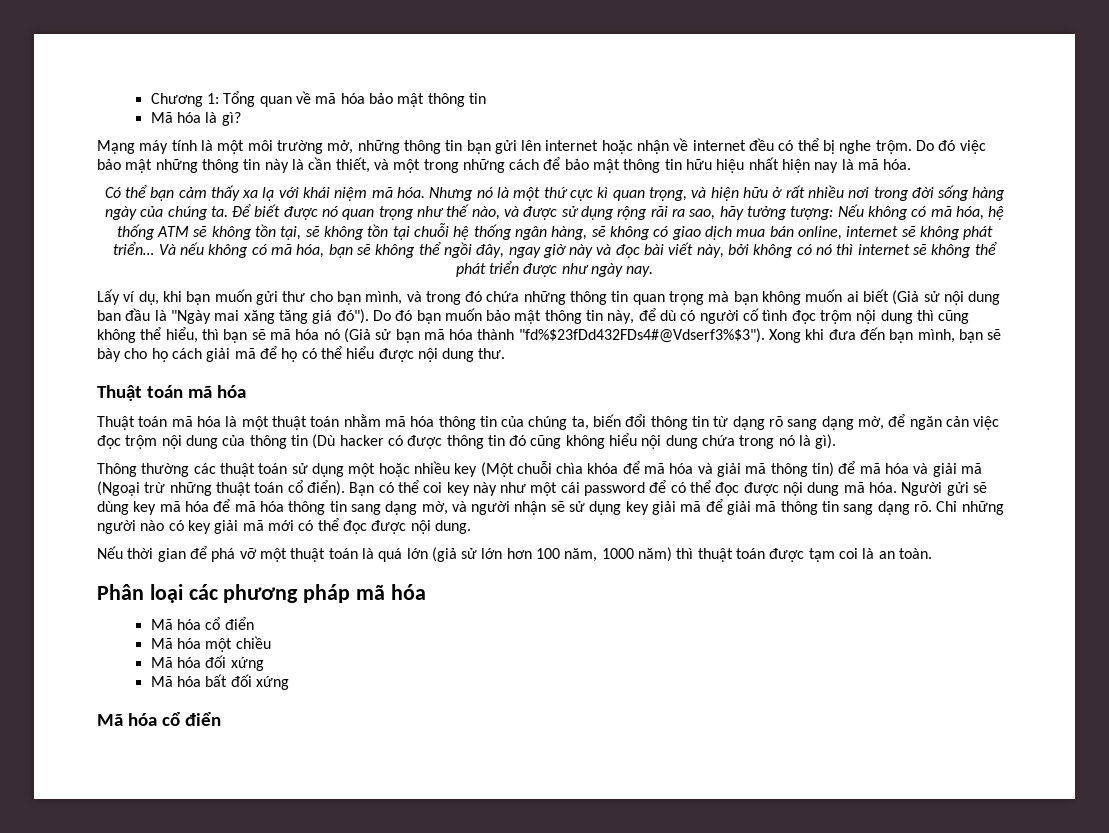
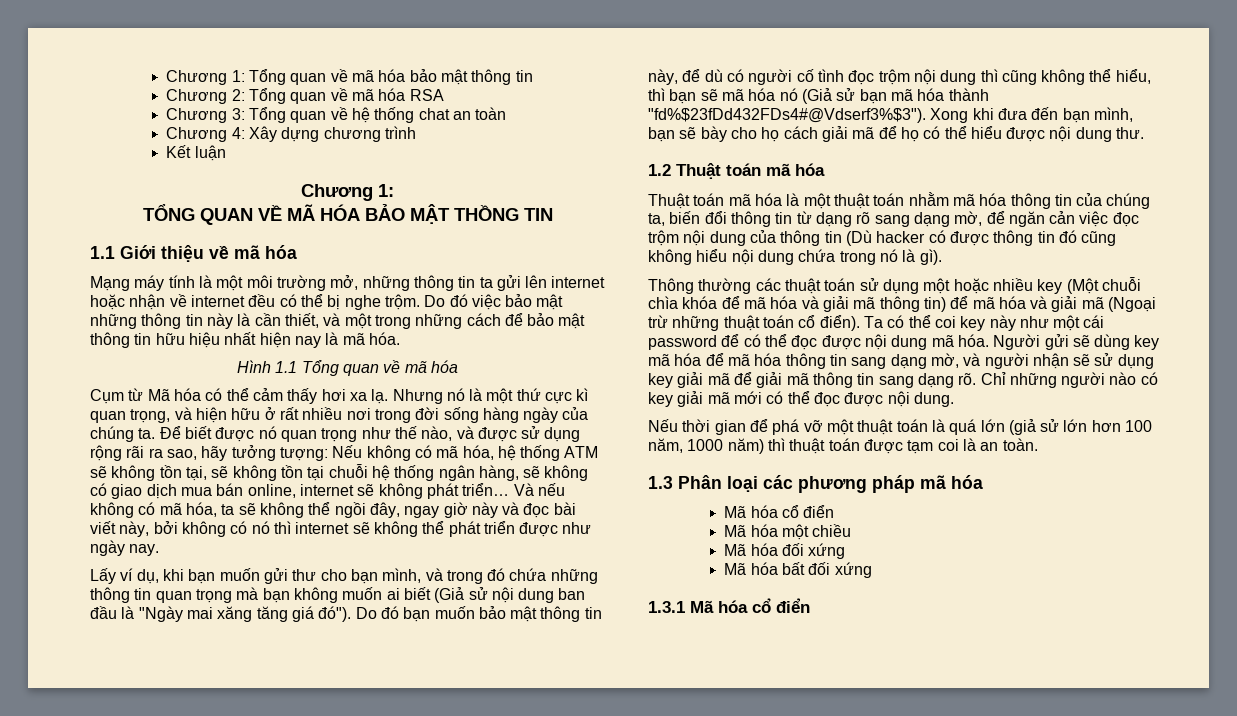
- Mã hóa là gì?
+ Chương 2: Tổng quan về mã hóa RSA
+ Chương 3: Tổng quan về hệ thống chat an toàn
+ Chương 4: Xây dựng chương trình
+ Kết luận
+ Chương 1:
+ TỔNG QUAN VỀ MÃ HÓA BẢO MẬT THỒNG TIN
+ 1.1 Giới thiệu về mã hóa
- Mạng máy tính là một môi trường mở, những thông tin bạn gửi lên internet hoặc nhận về internet đều có thể bị nghe trộm.
+ Mạng máy tính là một môi trường mở, những thông tin ta gửi lên internet hoặc nhận về internet đều có thể bị nghe trộm.
- Có thể bạn cảm thấy xa lạ với khái niệm mã hóa.
+ Hình 1.1 Tổng quan về mã hóa
+ Cụm từ Mã hóa có thể cảm thấy hơi xa lạ.
- Và nếu không có mã hóa, bạn sẽ không thể ngồi đây, ngay giờ này và đọc bài viết này, bởi không có nó thì internet sẽ không thể phát triển được như ngày nay.
+ Và nếu không có mã hóa, ta sẽ không thể ngồi đây, ngay giờ này và đọc bài viết này, bởi không có nó thì internet sẽ không thể phát triển được như ngày nay.
  Xong khi đưa đến bạn mình, bạn sẽ bày cho họ cách giải mã để họ có thể hiểu được nội dung thư.
- Thuật toán mã hóa
+ 1.2 Thuật toán mã hóa
- Bạn có thể coi key này như một cái password để có thể đọc được nội dung mã hóa.
+ Ta có thể coi key này như một cái password để có thể đọc được nội dung mã hóa.
- Phân loại các phương pháp mã hóa
+ 1.3 Phân loại các phương pháp mã hóa
  Mã hóa bất đối xứng
- Mã hóa cổ điển
+ 1.3.1 Mã hóa cổ điển

